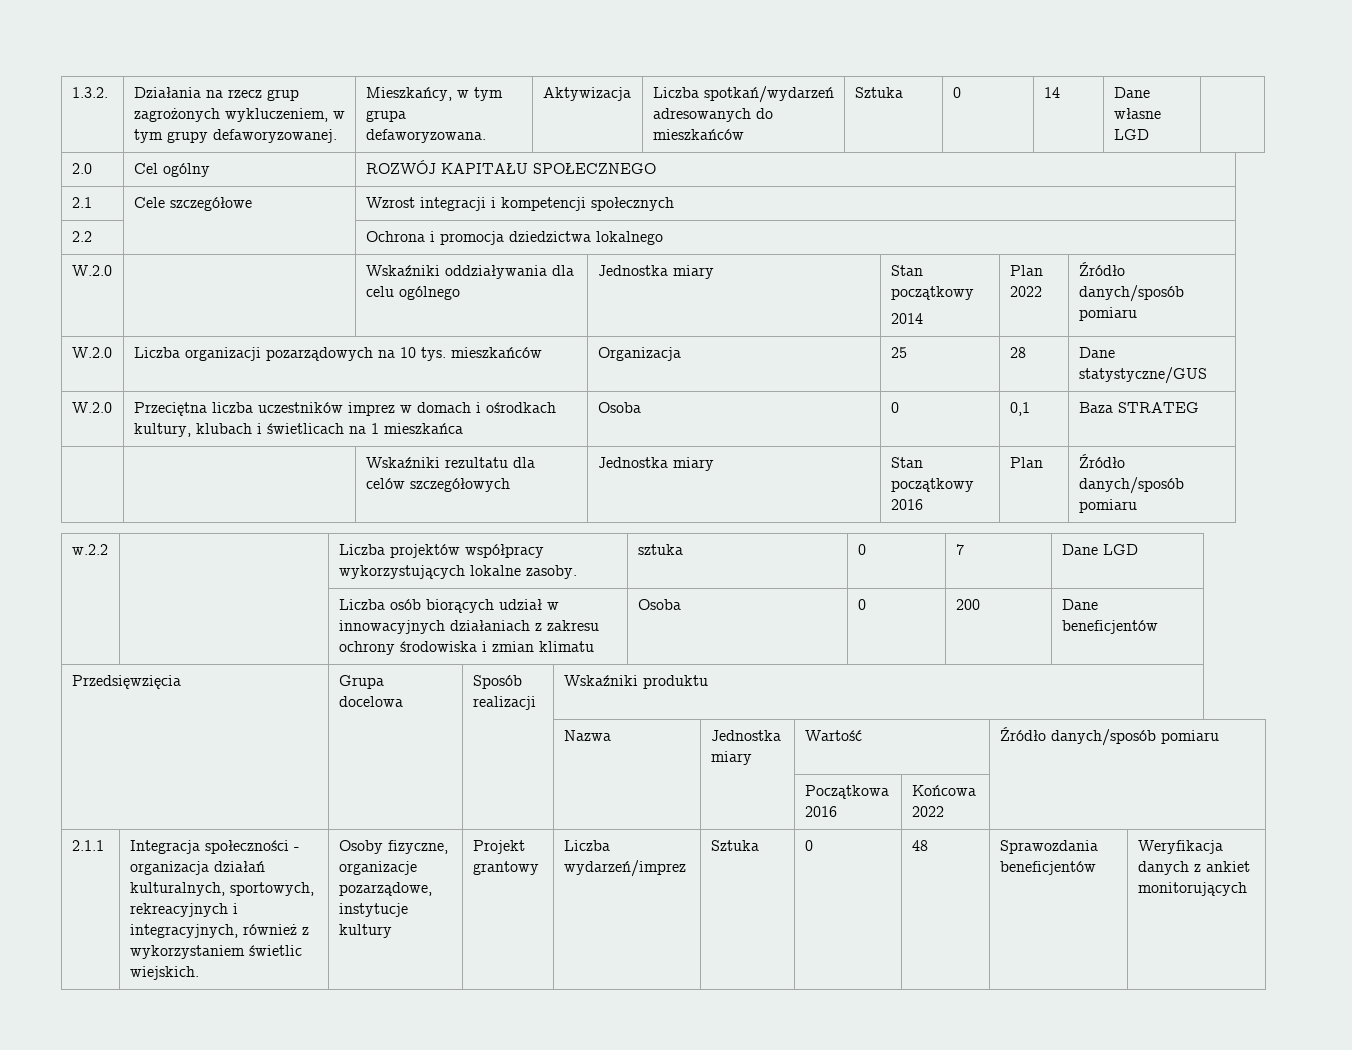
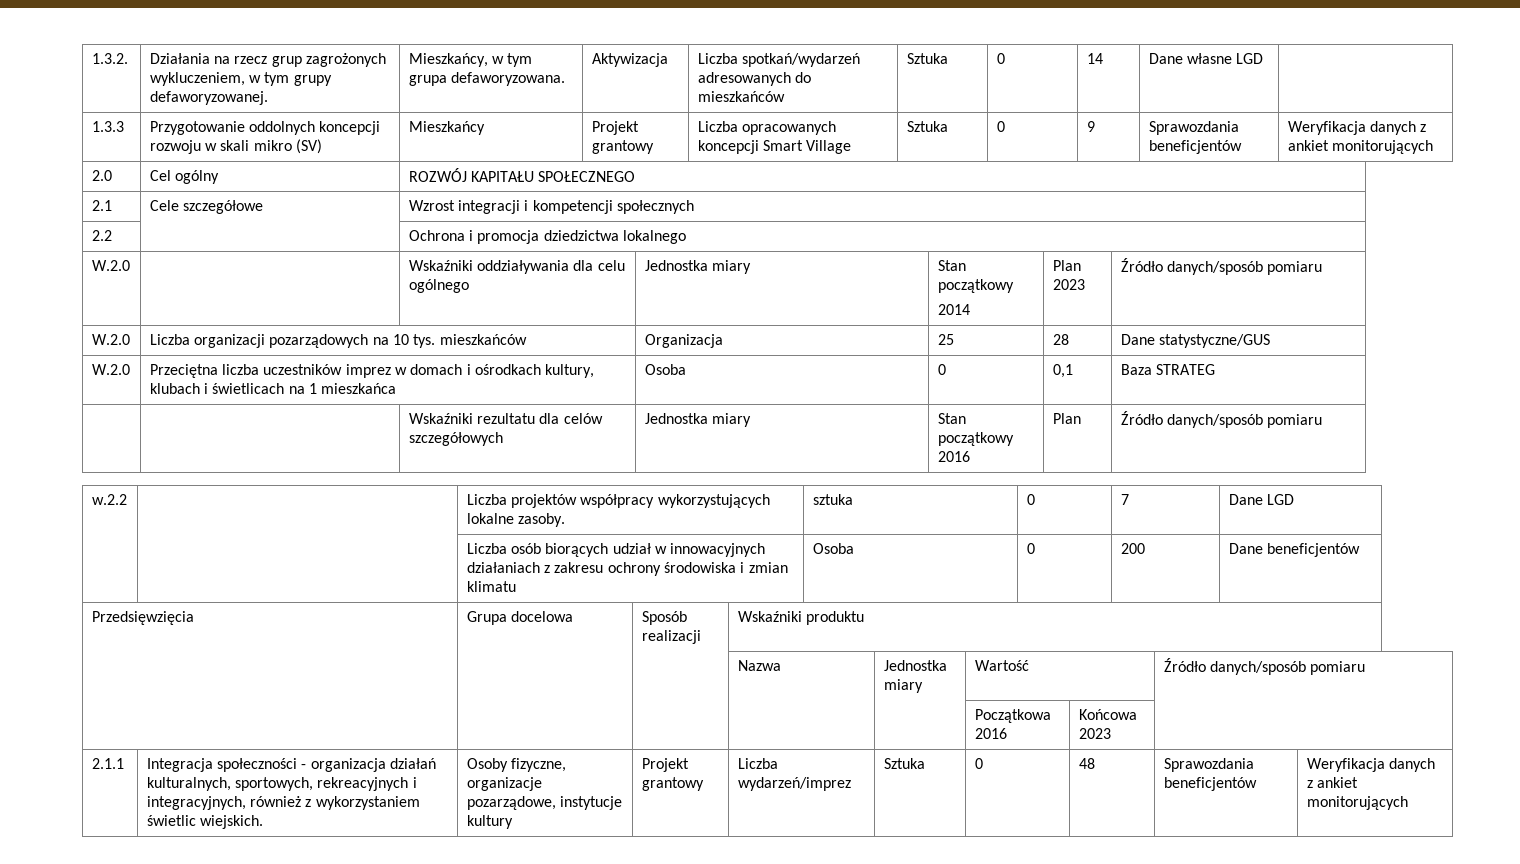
+ 1.3.3 | Przygotowanie oddolnych koncepcji rozwoju w skali mikro (SV) | Mieszkańcy | Projekt grantowy | Liczba opracowanych koncepcji Smart Village | Sztuka | 0 | 9 | Sprawozdania beneficjentów | Weryfikacja danych z ankiet monitorujących
  W.2.0 | | Wskaźniki oddziaływania dla celu ogólnego | Jednostka miary | Stan początkowy
- 2014 | Plan 2022 | Źródło danych/sposób pomiaru
+ 2014 | Plan 2023 | Źródło danych/sposób pomiaru
- | | | | | Początkowa 2016 | Końcowa 2022 |
+ | | | | | Początkowa 2016 | Końcowa 2023 |

